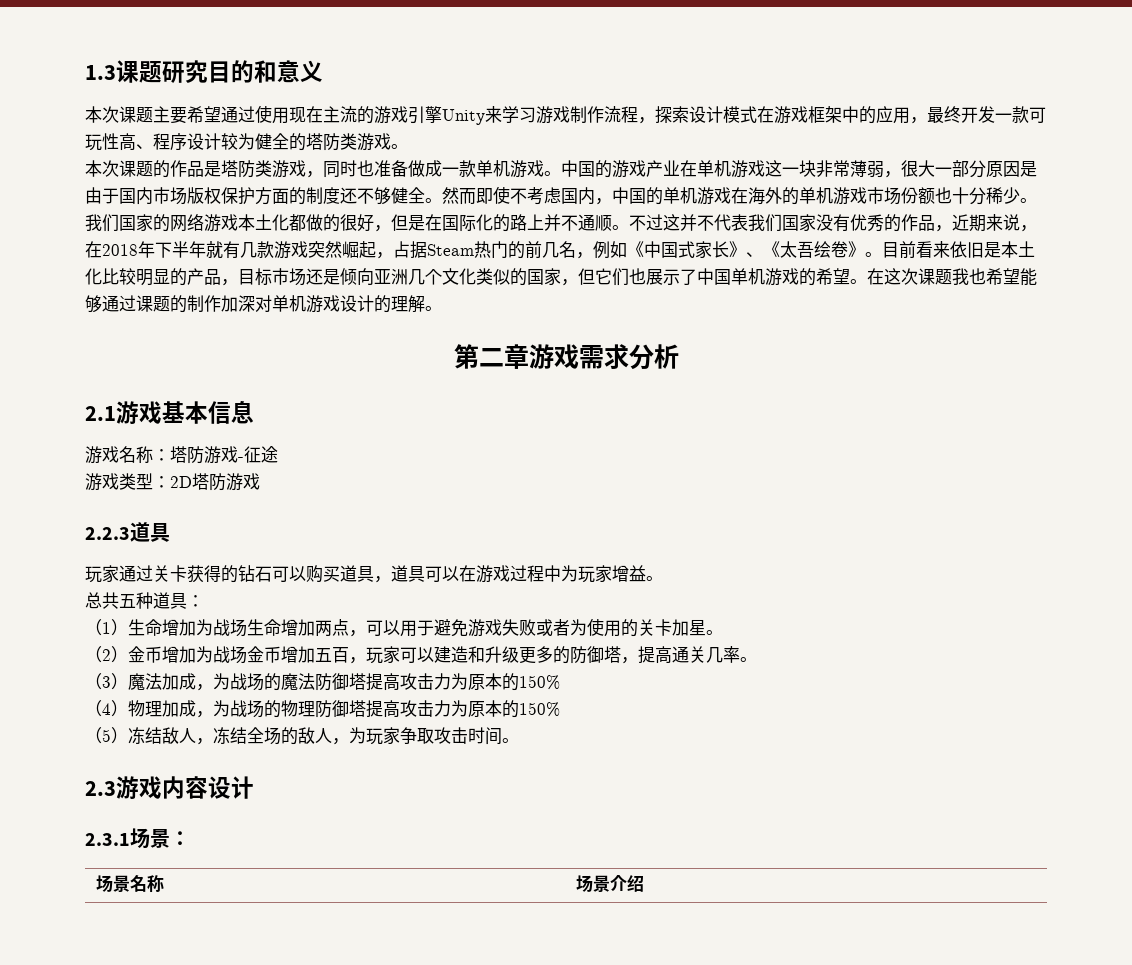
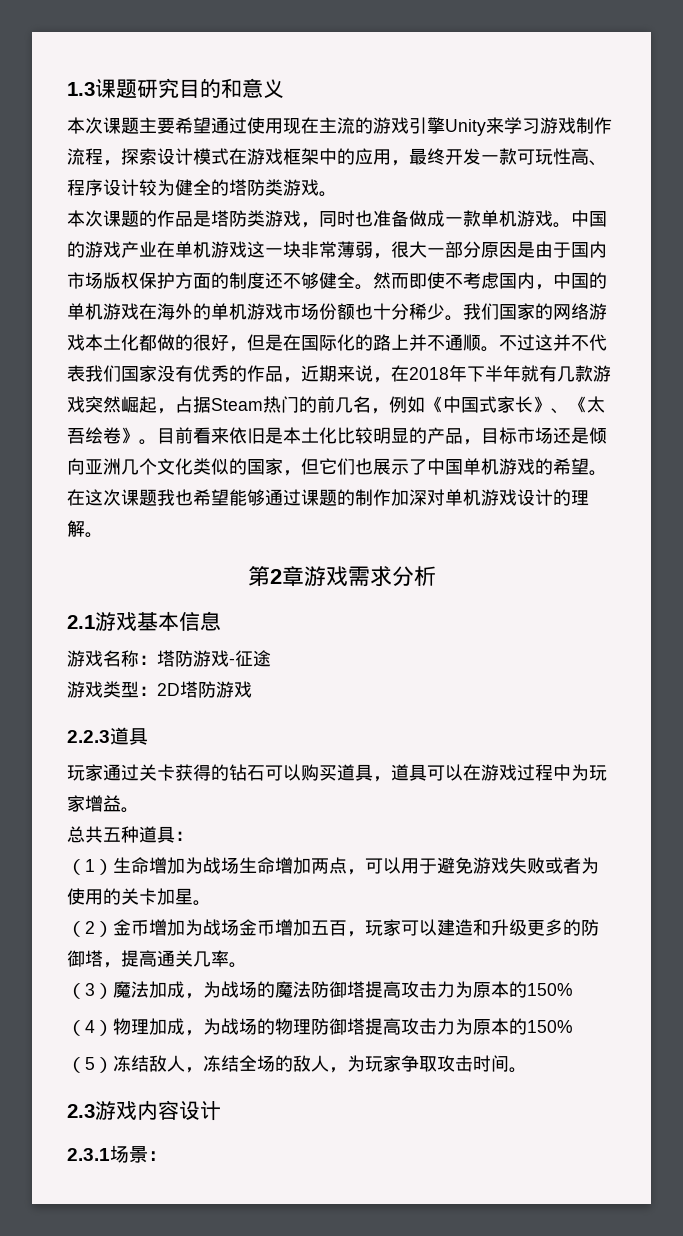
- 第二章游戏需求分析
+ 第2章游戏需求分析
- 场景名称 | 场景介绍

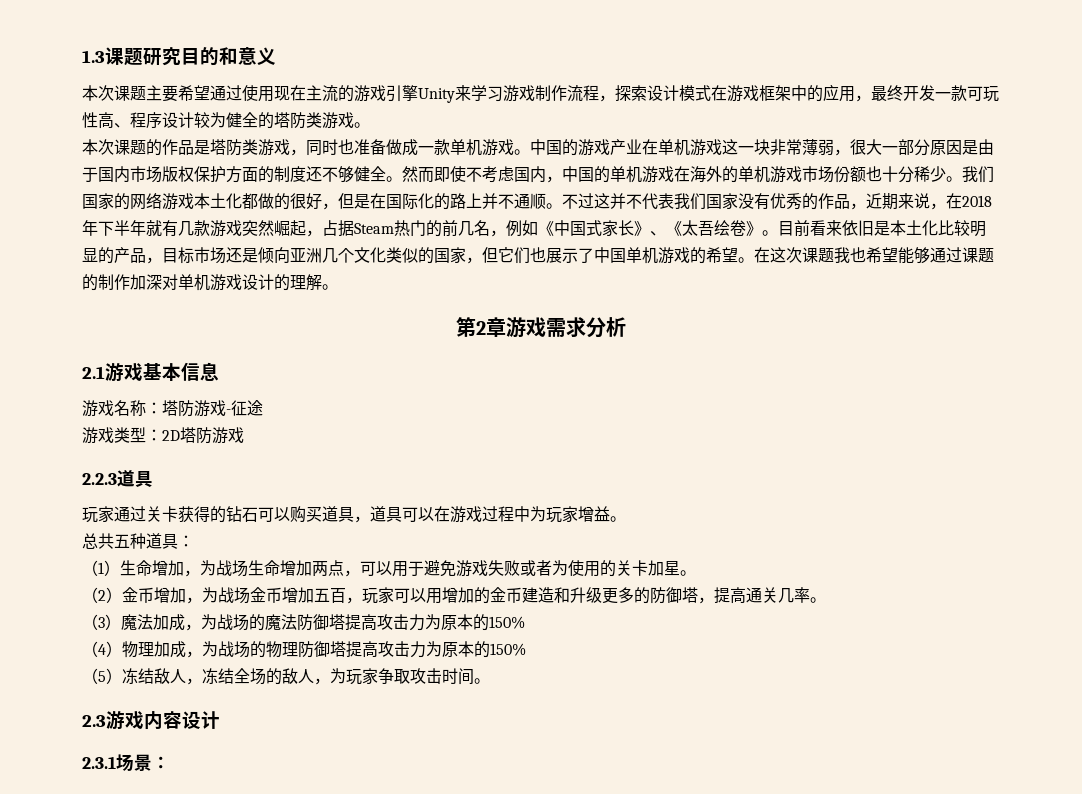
- （1）生命增加为战场生命增加两点，可以用于避免游戏失败或者为使用的关卡加星。
+ （1）生命增加，为战场生命增加两点，可以用于避免游戏失败或者为使用的关卡加星。
- （2）金币增加为战场金币增加五百，玩家可以建造和升级更多的防御塔，提高通关几率。
+ （2）金币增加，为战场金币增加五百，玩家可以用增加的金币建造和升级更多的防御塔，提高通关几率。

